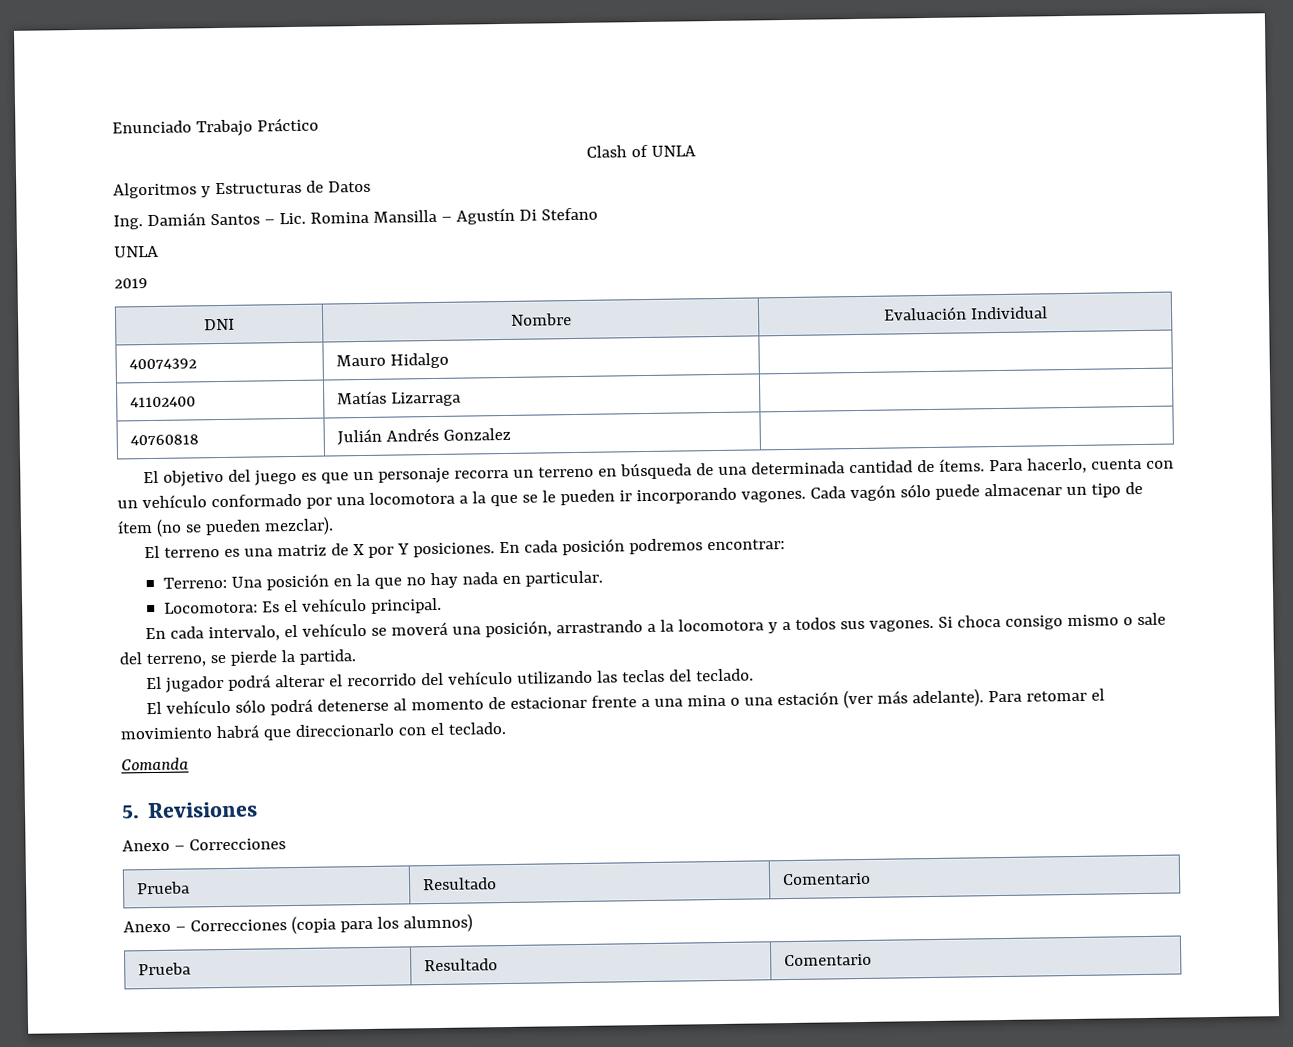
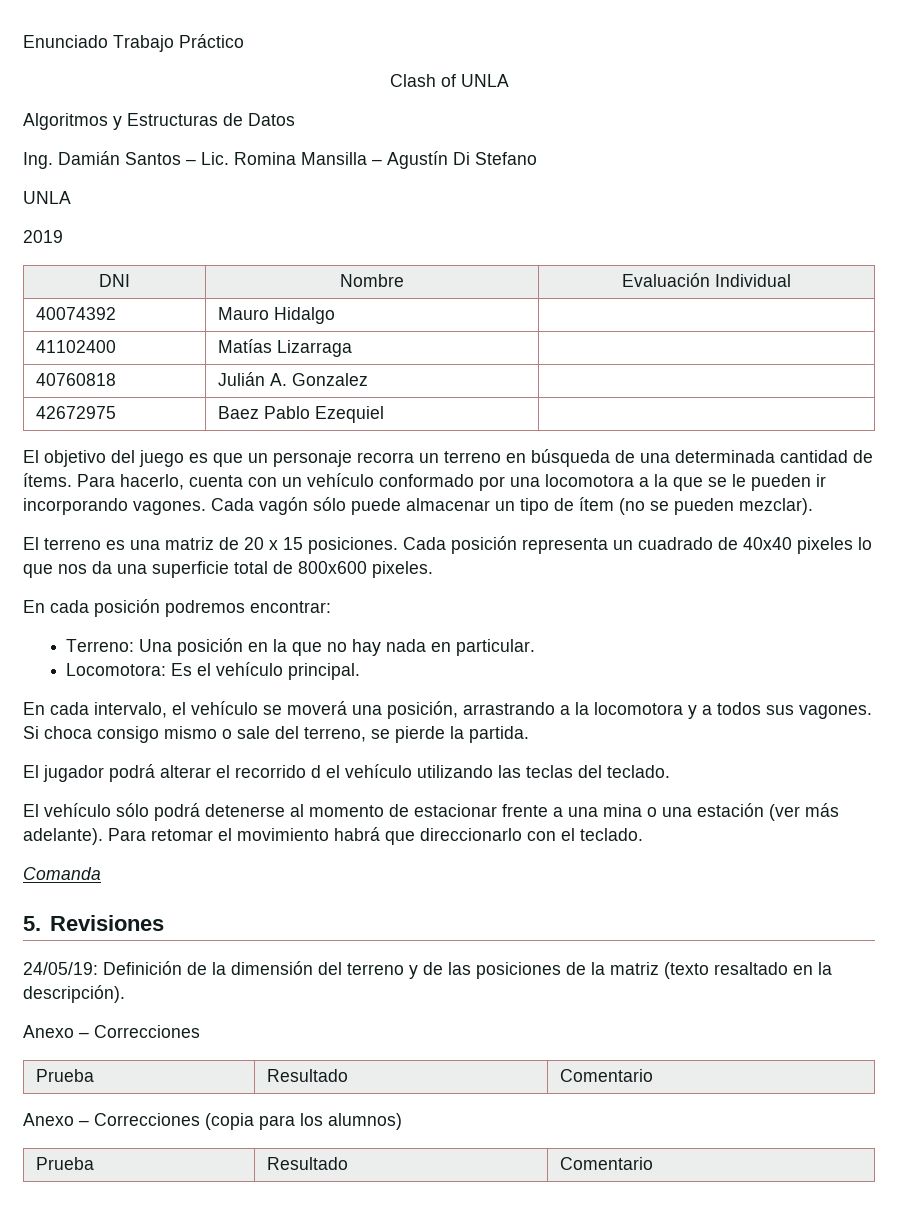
- 40760818 | Julián Andrés Gonzalez |
+ 40760818 | Julián A. Gonzalez |
+ 42672975 | Baez Pablo Ezequiel |
- El terreno es una matriz de X por Y posiciones. En cada posición podremos encontrar:
+ El terreno es una matriz de 20 x 15 posiciones. Cada posición representa un cuadrado de 40x40 pixeles lo que nos da una superficie total de 800x600 pixeles.
+ En cada posición podremos encontrar:
- El jugador podrá alterar el recorrido del vehículo utilizando las teclas del teclado.
+ El jugador podrá alterar el recorrido d el vehículo utilizando las teclas del teclado.
+ 24/05/19: Definición de la dimensión del terreno y de las posiciones de la matriz (texto resaltado en la descripción).

